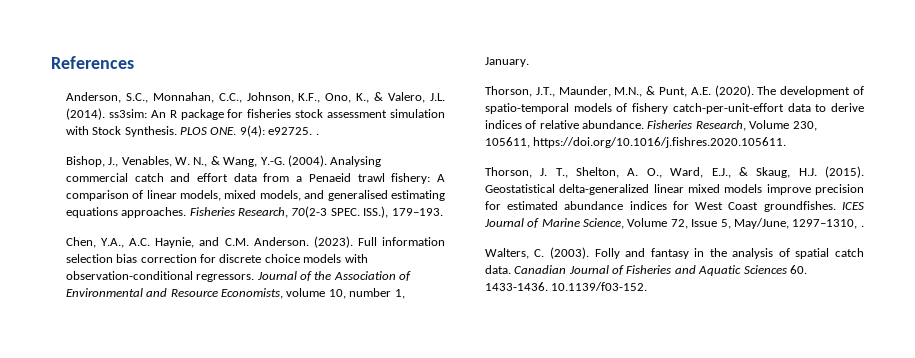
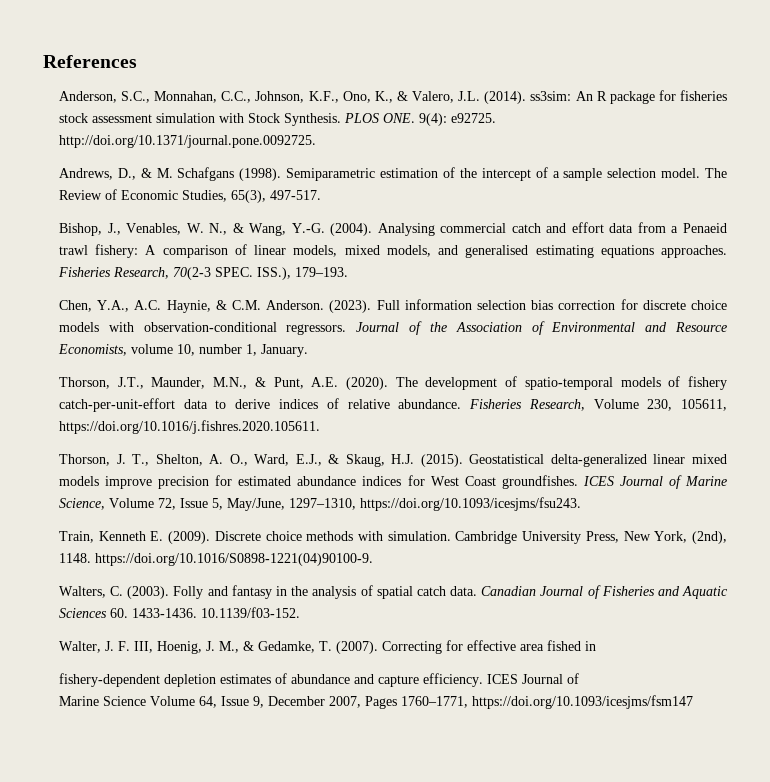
- PLOS ONE. 9(4): e92725. .
+ PLOS ONE. 9(4): e92725. http://doi.org/10.1371/journal.pone.0092725.
+ Andrews, D., & M. Schafgans (1998). Semiparametric estimation of the intercept of a sample selection model. The Review of Economic Studies, 65(3), 497-517.
- Chen, Y.A., A.C. Haynie, and C.M. Anderson.
+ Chen, Y.A., A.C. Haynie, & C.M. Anderson.
- ICES Journal of Marine Science, Volume 72, Issue 5, May/June, 1297–1310, .
+ ICES Journal of Marine Science, Volume 72, Issue 5, May/June, 1297–1310, https://doi.org/10.1093/icesjms/fsu243.
+ Train, Kenneth E. (2009). Discrete choice methods with simulation. Cambridge University Press, New York, (2nd), 1148. https://doi.org/10.1016/S0898-1221(04)90100-9.
+ Walter, J. F. III, Hoenig, J. M., & Gedamke, T. (2007). Correcting for effective area fished in
+ fishery-dependent depletion estimates of abundance and capture efficiency. ICES Journal of
+ Marine Science Volume 64, Issue 9, December 2007, Pages 1760–1771, https://doi.org/10.1093/icesjms/fsm147

